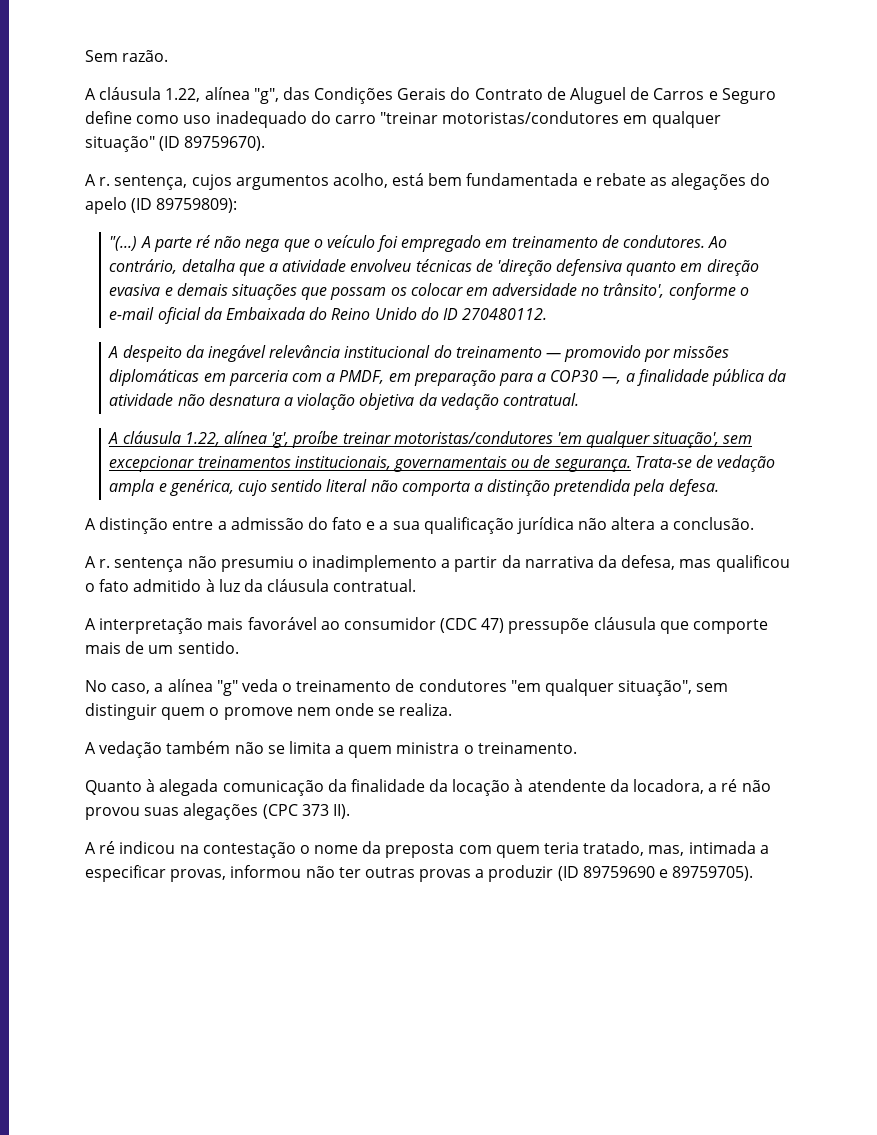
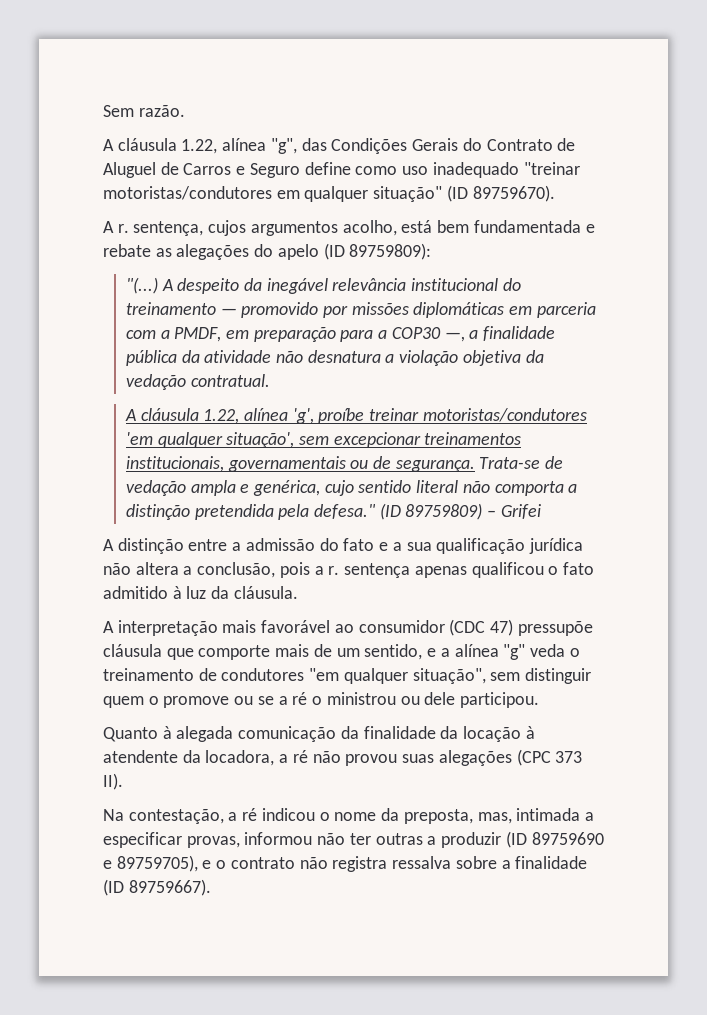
- A cláusula 1.22, alínea "g", das Condições Gerais do Contrato de Aluguel de Carros e Seguro define como uso inadequado do carro "treinar motoristas/condutores em qualquer situação" (ID 89759670).
+ A cláusula 1.22, alínea "g", das Condições Gerais do Contrato de Aluguel de Carros e Seguro define como uso inadequado "treinar motoristas/condutores em qualquer situação" (ID 89759670).
- A parte ré não nega que o veículo foi empregado em treinamento de condutores. Ao contrário, detalha que a atividade envolveu técnicas de 'direção defensiva quanto em direção evasiva e demais situações que possam os colocar em adversidade no trânsito', conforme o e-mail oficial da Embaixada do Reino Unido do ID 270480112.
- Trata-se de vedação ampla e genérica, cujo sentido literal não comporta a distinção pretendida pela defesa.
+ Trata-se de vedação ampla e genérica, cujo sentido literal não comporta a distinção pretendida pela defesa." (ID 89759809) – Grifei
- A distinção entre a admissão do fato e a sua qualificação jurídica não altera a conclusão.
- A r. sentença não presumiu o inadimplemento a partir da narrativa da defesa, mas qualificou o fato admitido à luz da cláusula contratual.
+ A distinção entre a admissão do fato e a sua qualificação jurídica não altera a conclusão, pois a r. sentença apenas qualificou o fato admitido à luz da cláusula.
- A interpretação mais favorável ao consumidor (CDC 47) pressupõe cláusula que comporte mais de um sentido.
- No caso, a alínea "g" veda o treinamento de condutores "em qualquer situação", sem distinguir quem o promove nem onde se realiza.
- A vedação também não se limita a quem ministra o treinamento.
+ A interpretação mais favorável ao consumidor (CDC 47) pressupõe cláusula que comporte mais de um sentido, e a alínea "g" veda o treinamento de condutores "em qualquer situação", sem distinguir quem o promove ou se a ré o ministrou ou dele participou.
- A ré indicou na contestação o nome da preposta com quem teria tratado, mas, intimada a especificar provas, informou não ter outras provas a produzir (ID 89759690 e 89759705).
+ Na contestação, a ré indicou o nome da preposta, mas, intimada a especificar provas, informou não ter outras a produzir (ID 89759690 e 89759705), e o contrato não registra ressalva sobre a finalidade (ID 89759667).

